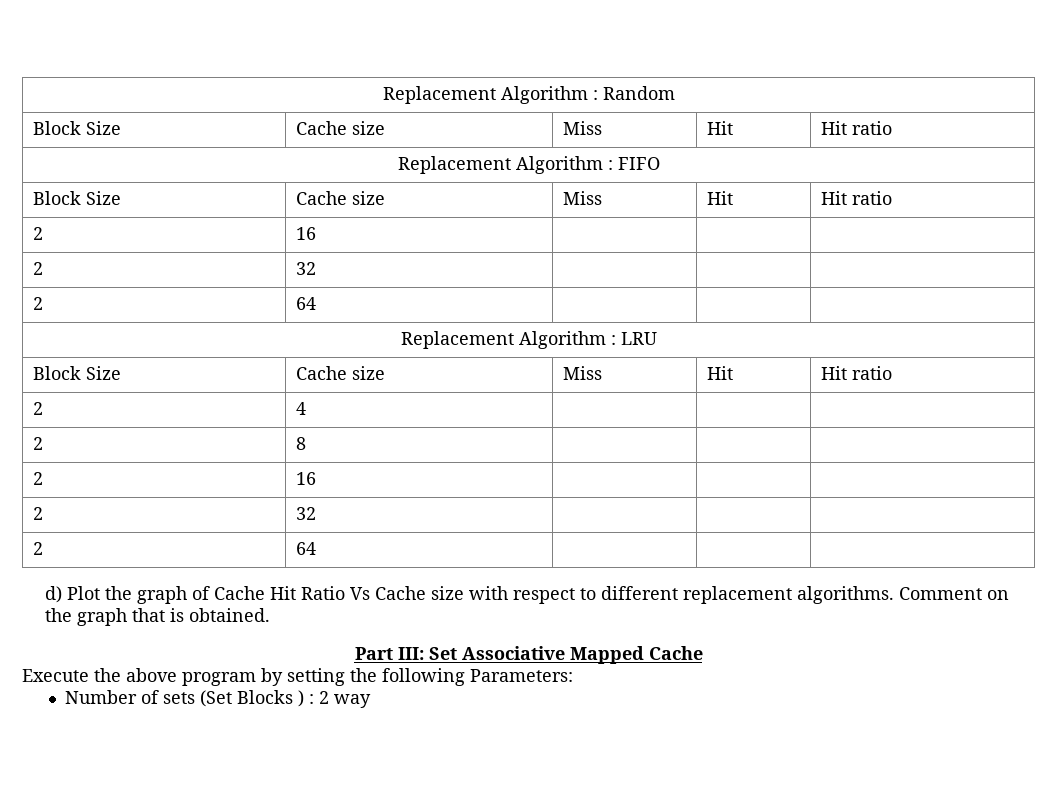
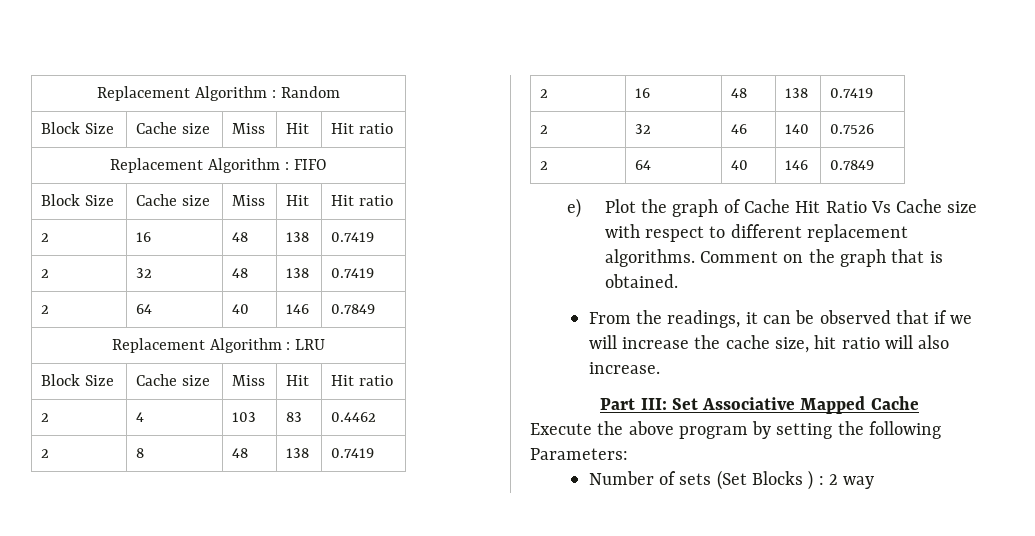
  Replacement Algorithm : FIFO
  Block Size | Cache size | Miss | Hit | Hit ratio
- 2 | 16 | | |
- 2 | 32 | | |
- 2 | 64 | | |
+ 2 | 16 | 48 | 138 | 0.7419
+ 2 | 32 | 48 | 138 | 0.7419
+ 2 | 64 | 40 | 146 | 0.7849
- 2 | 4 | | |
+ 2 | 4 | 103 | 83 | 0.4462
- 2 | 8 | | |
- 2 | 16 | | |
- 2 | 32 | | |
- 2 | 64 | | |
- d) Plot the graph of Cache Hit Ratio Vs Cache size with respect to different replacement algorithms.
+ 2 | 8 | 48 | 138 | 0.7419
+ 2 | 16 | 48 | 138 | 0.7419
+ 2 | 32 | 46 | 140 | 0.7526
+ 2 | 64 | 40 | 146 | 0.7849
+ e) Plot the graph of Cache Hit Ratio Vs Cache size with respect to different replacement algorithms.
+ From the readings, it can be observed that if we will increase the cache size, hit ratio will also increase.

